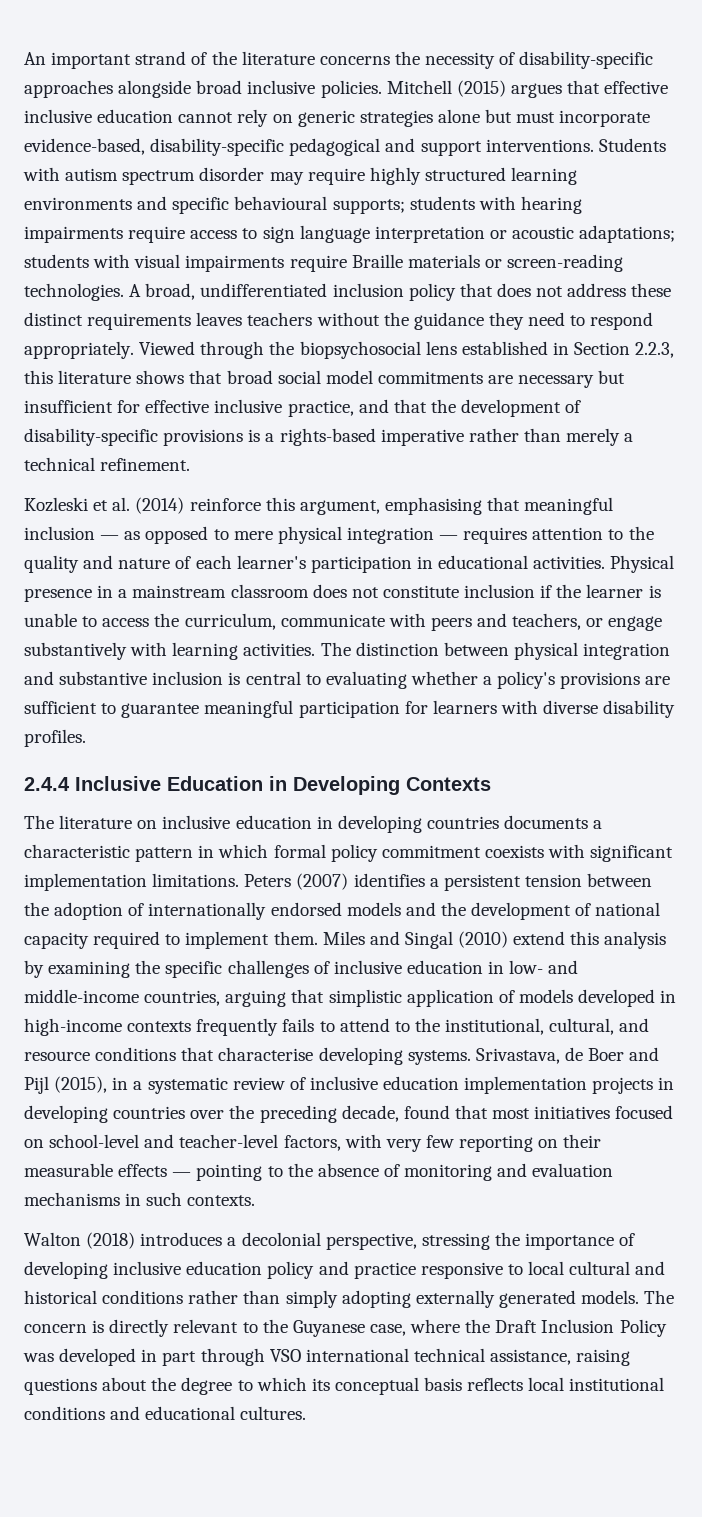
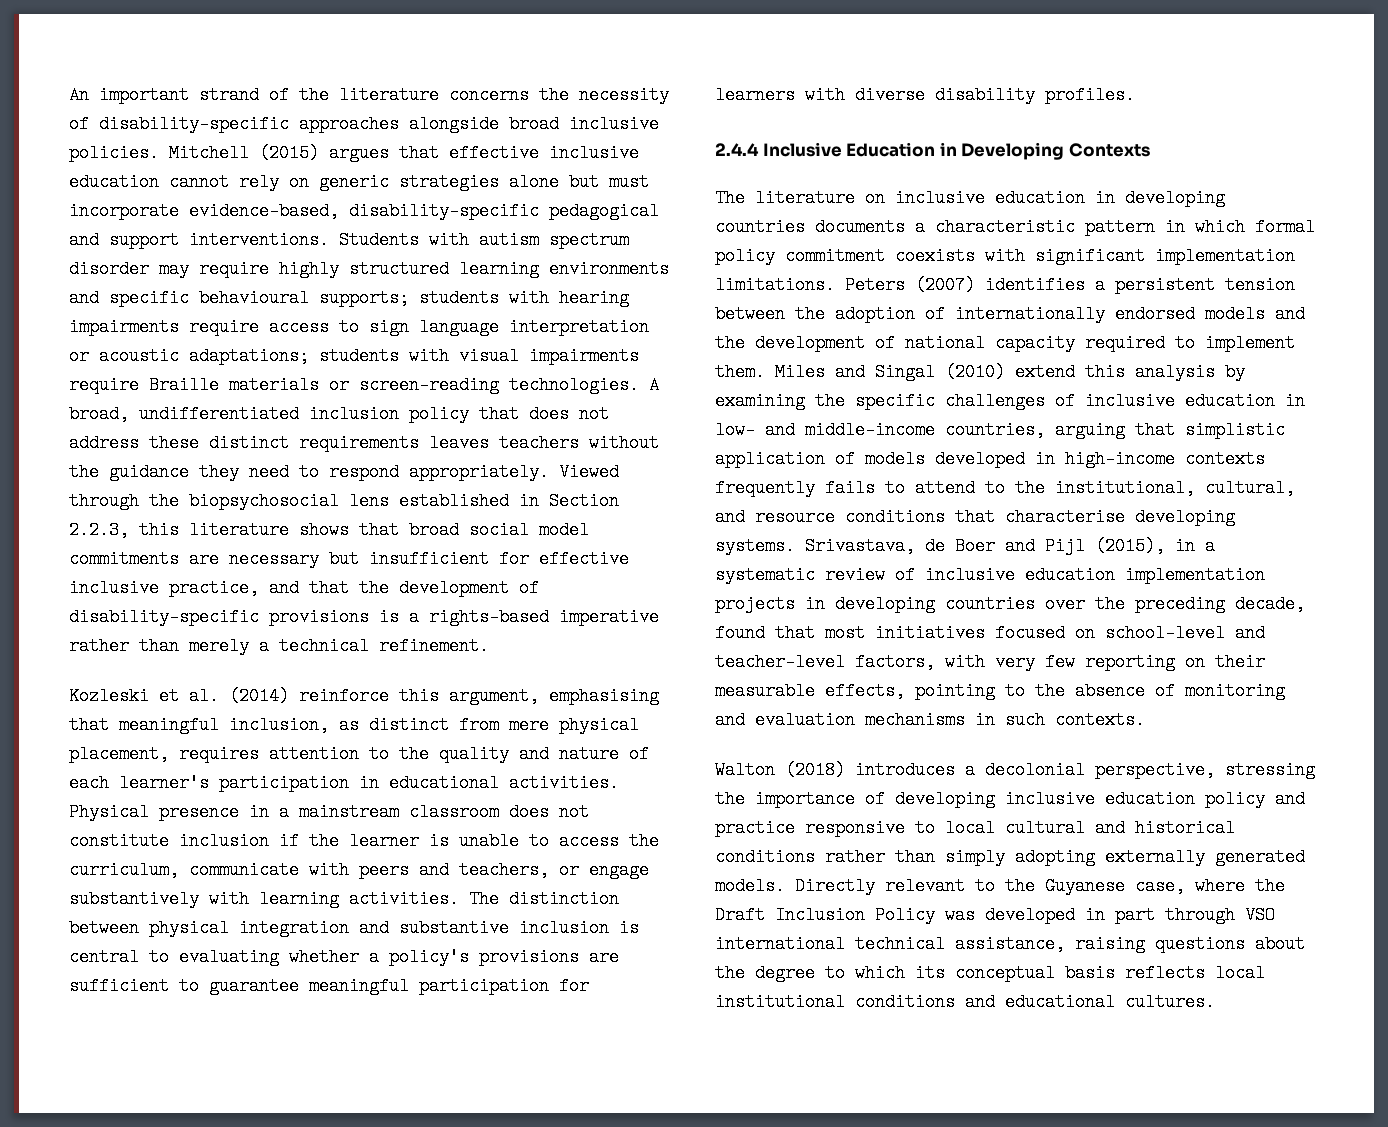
- Kozleski et al. (2014) reinforce this argument, emphasising that meaningful inclusion — as opposed to mere physical integration — requires attention to the quality and nature of each learner's participation in educational activities.
+ Kozleski et al. (2014) reinforce this argument, emphasising that meaningful inclusion, as distinct from mere physical placement, requires attention to the quality and nature of each learner's participation in educational activities.
- Srivastava, de Boer and Pijl (2015), in a systematic review of inclusive education implementation projects in developing countries over the preceding decade, found that most initiatives focused on school-level and teacher-level factors, with very few reporting on their measurable effects — pointing to the absence of monitoring and evaluation mechanisms in such contexts.
+ Srivastava, de Boer and Pijl (2015), in a systematic review of inclusive education implementation projects in developing countries over the preceding decade, found that most initiatives focused on school-level and teacher-level factors, with very few reporting on their measurable effects, pointing to the absence of monitoring and evaluation mechanisms in such contexts.
- The concern is directly relevant to the Guyanese case, where the Draft Inclusion Policy was developed in part through VSO international technical assistance, raising questions about the degree to which its conceptual basis reflects local institutional conditions and educational cultures.
+ Directly relevant to the Guyanese case, where the Draft Inclusion Policy was developed in part through VSO international technical assistance, raising questions about the degree to which its conceptual basis reflects local institutional conditions and educational cultures.

